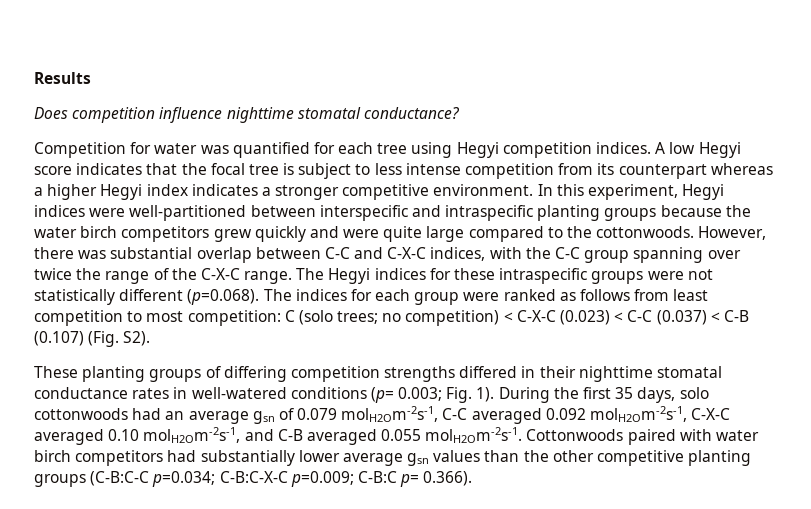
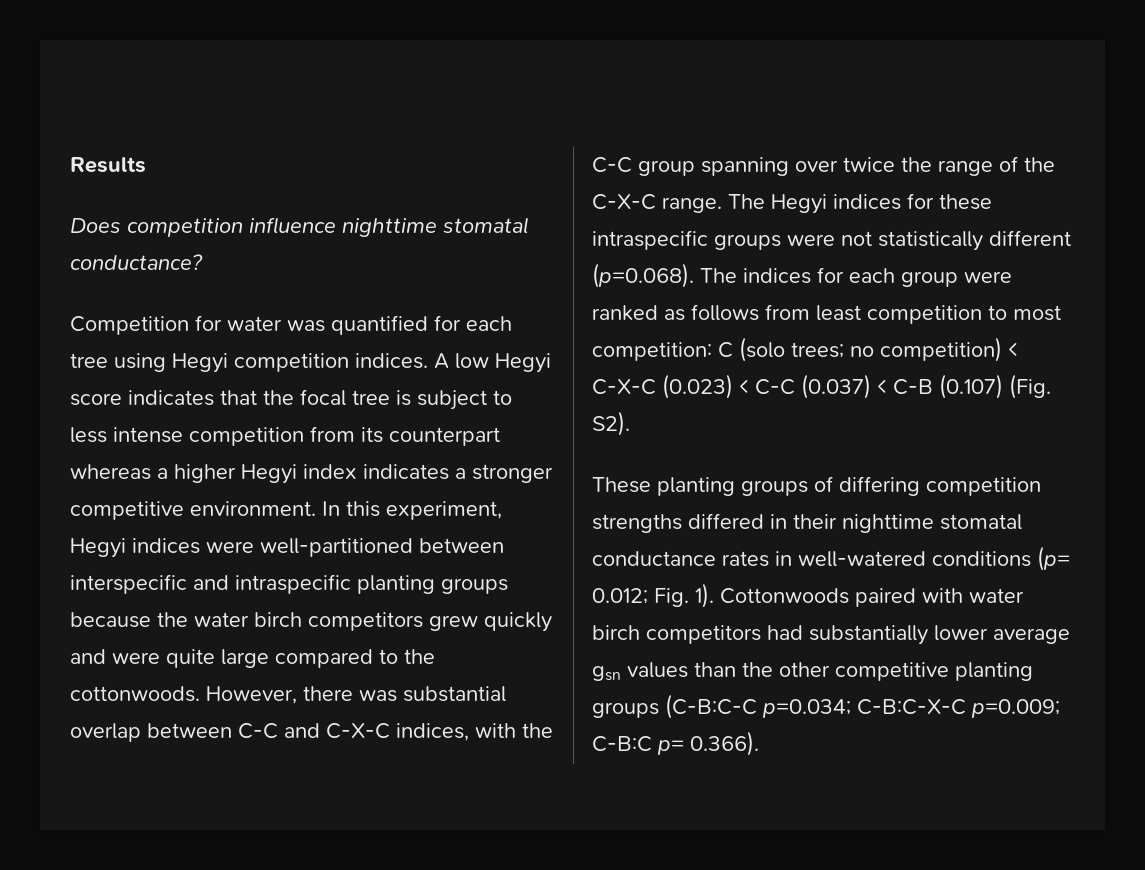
- These planting groups of differing competition strengths differed in their nighttime stomatal conductance rates in well-watered conditions (p= 0.003; Fig. 1).
+ These planting groups of differing competition strengths differed in their nighttime stomatal conductance rates in well-watered conditions (p= 0.012; Fig. 1).
- During the first 35 days, solo cottonwoods had an average gsn of 0.079 molH2Om-2s-1, C-C averaged 0.092 molH2Om-2s-1, C-X-C averaged 0.10 molH2Om-2s-1, and C-B averaged 0.055 molH2Om-2s-1.

